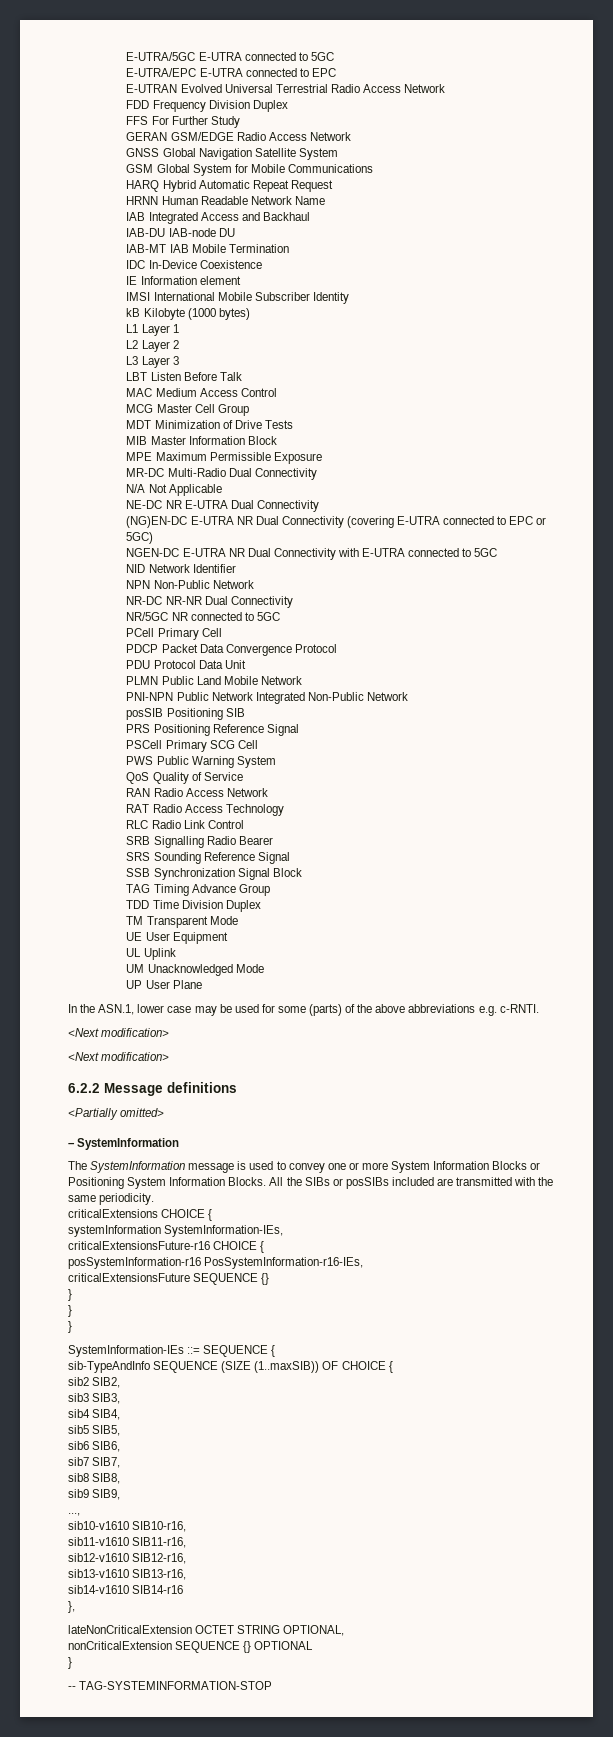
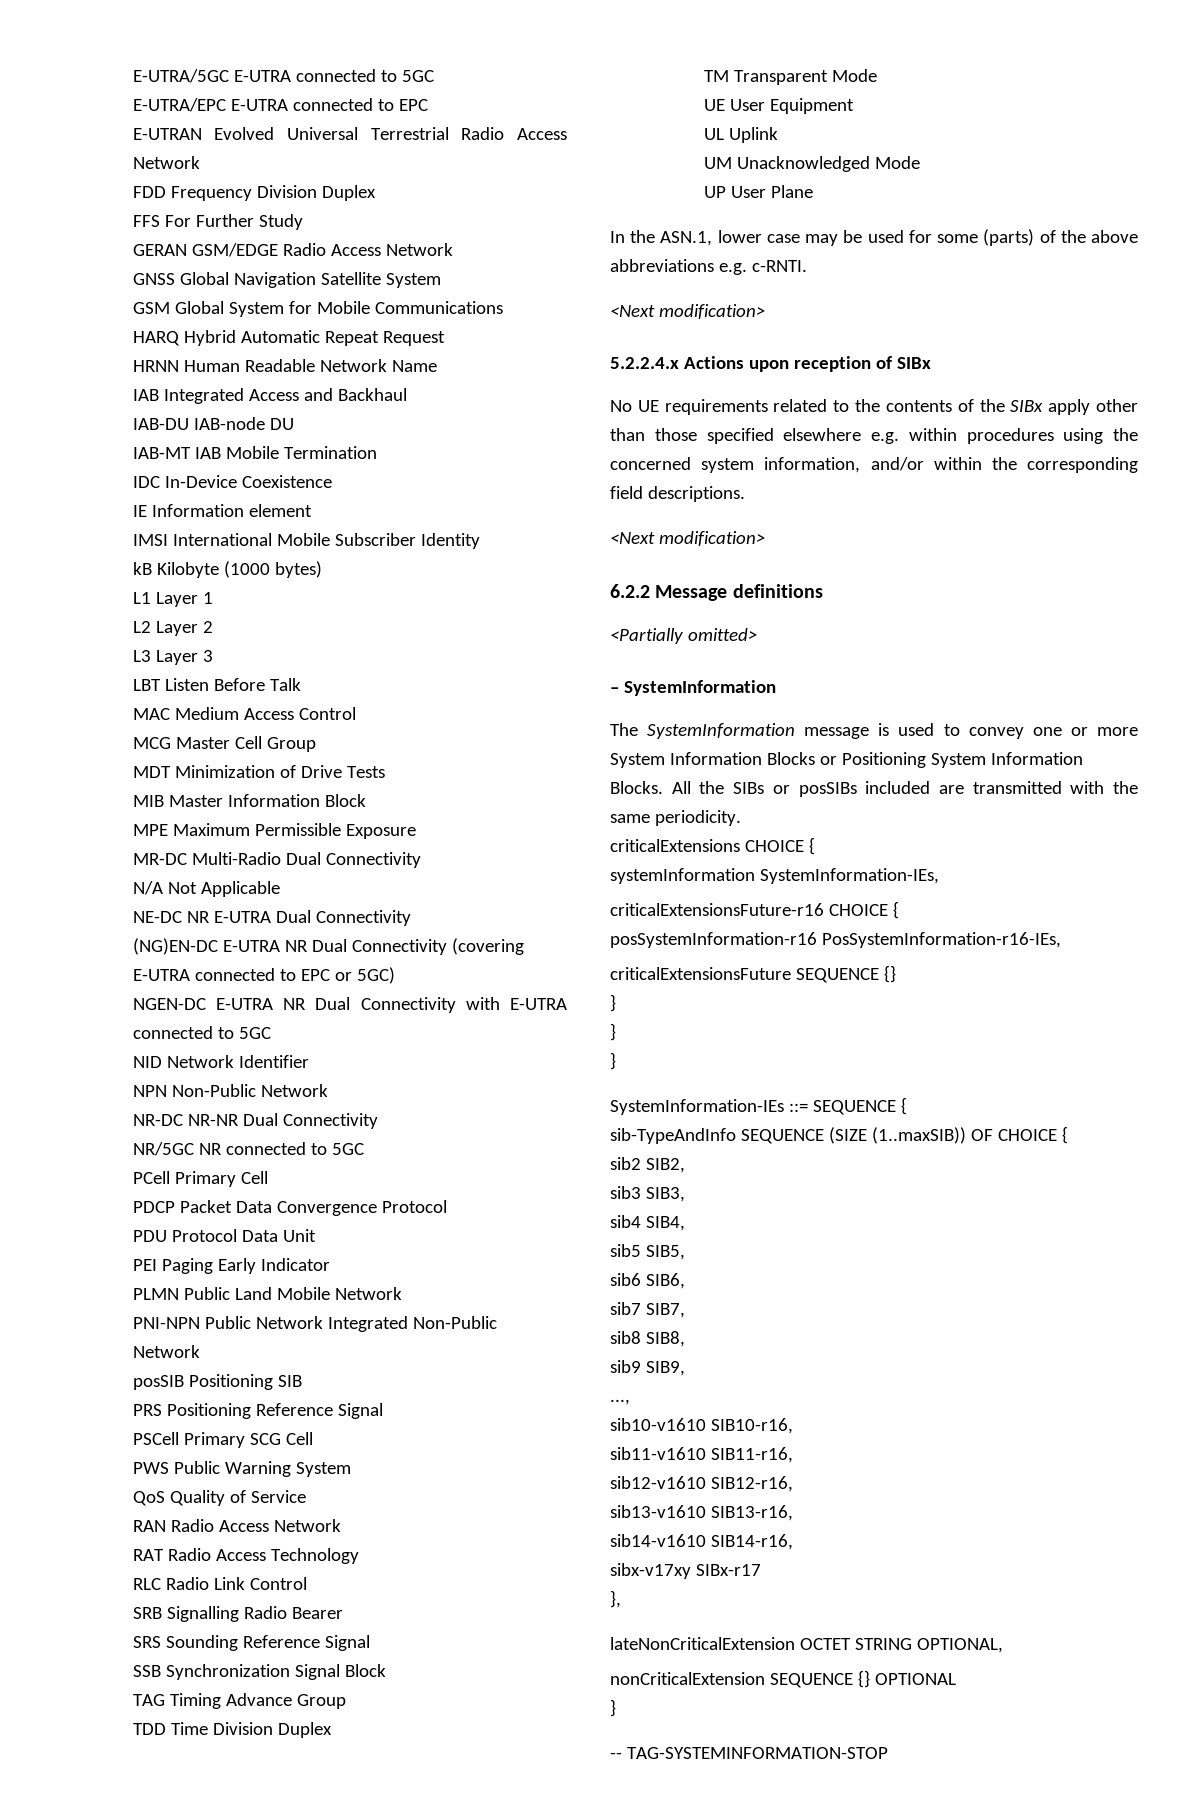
+ PEI Paging Early Indicator
+ 5.2.2.4.x Actions upon reception of SIBx
+ No UE requirements related to the contents of the SIBx apply other than those specified elsewhere e.g. within procedures using the concerned system information, and/or within the corresponding field descriptions.
- sib14-v1610 SIB14-r16
+ sib14-v1610 SIB14-r16,
+ sibx-v17xy SIBx-r17

